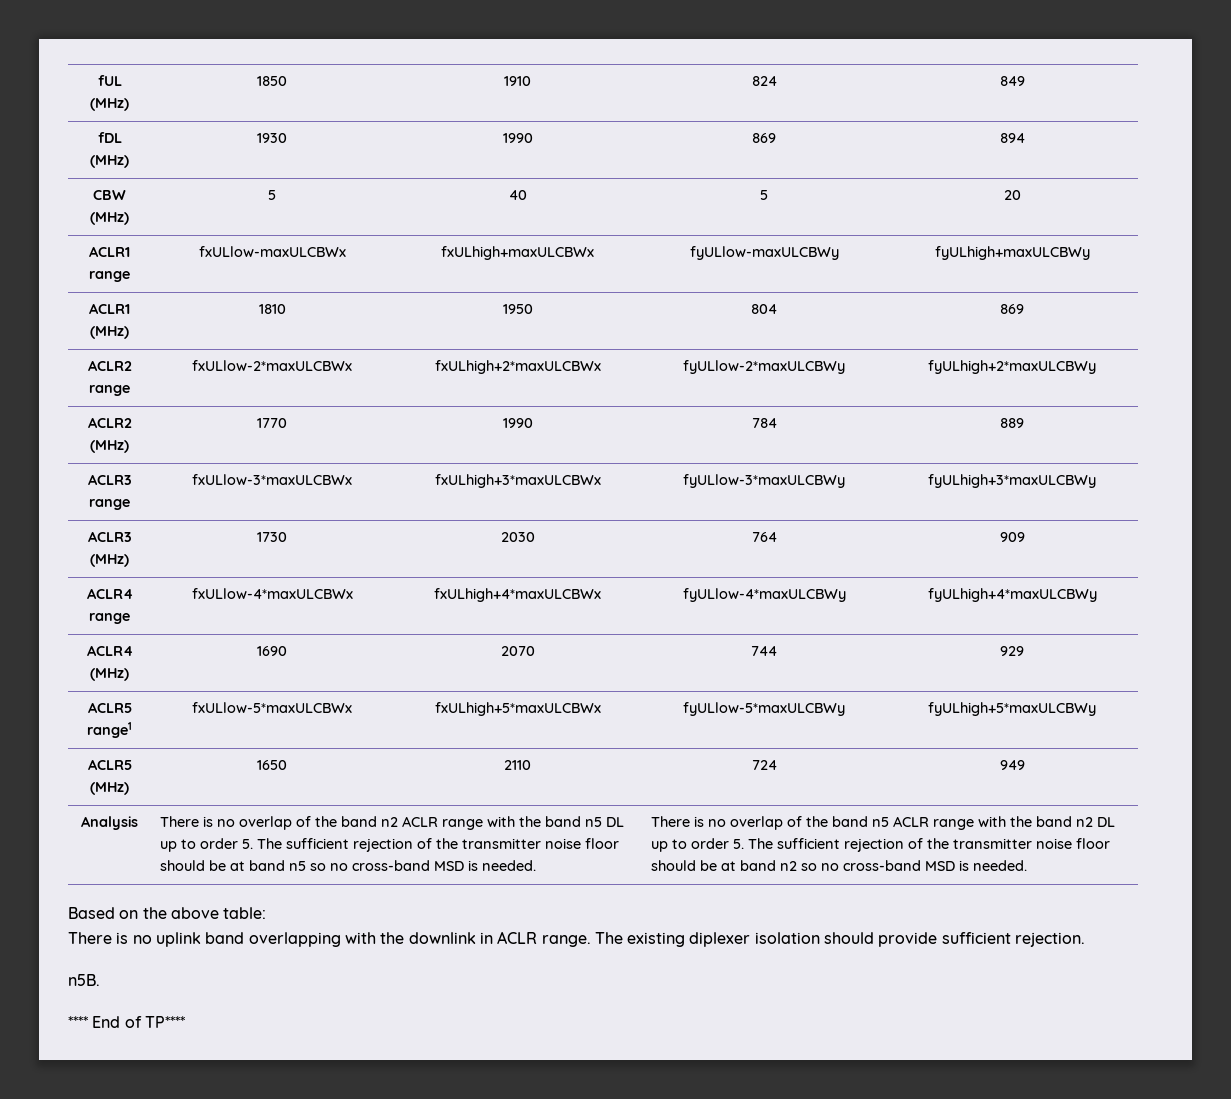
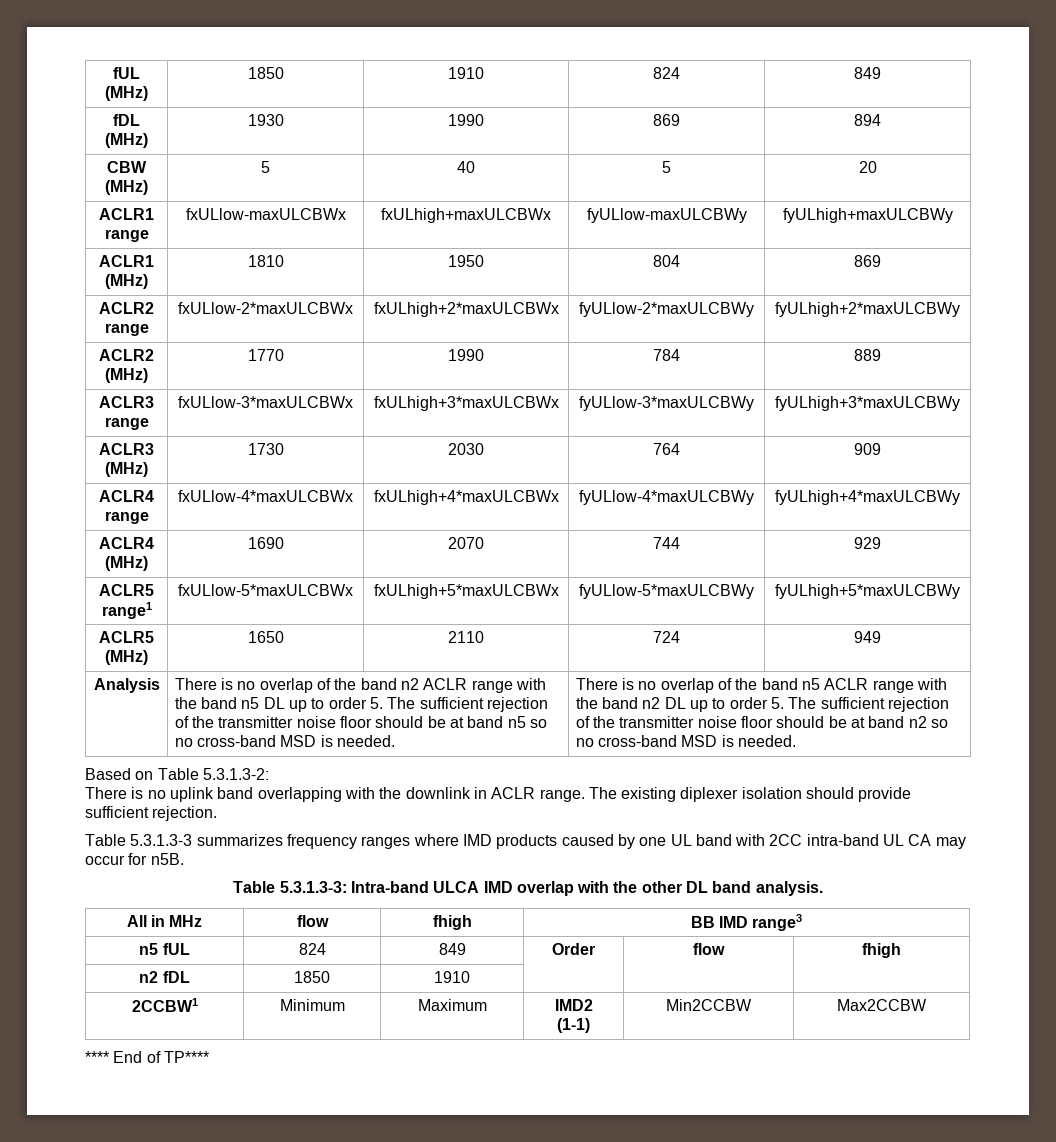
- Based on the above table:
+ Based on Table 5.3.1.3-2:
- n5B.
+ Table 5.3.1.3-3 summarizes frequency ranges where IMD products caused by one UL band with 2CC intra-band UL CA may occur for n5B.
+ Table 5.3.1.3-3: Intra-band ULCA IMD overlap with the other DL band analysis.
+ All in MHz | flow | fhigh | BB IMD range3
+ n5 fUL | 824 | 849 | Order | flow | fhigh
+ n2 fDL | 1850 | 1910 | | |
+ 2CCBW1 | Minimum | Maximum | IMD2
+ (1-1) | Min2CCBW | Max2CCBW

